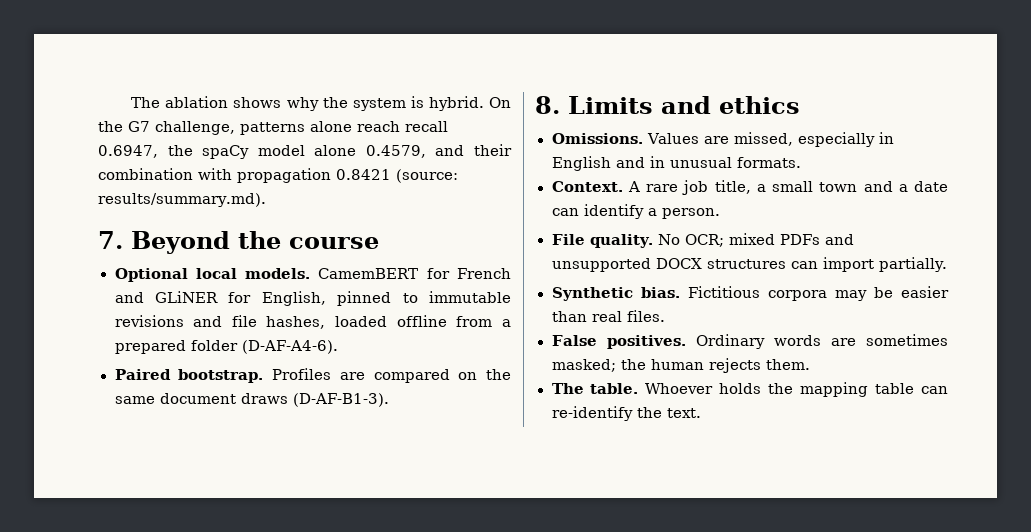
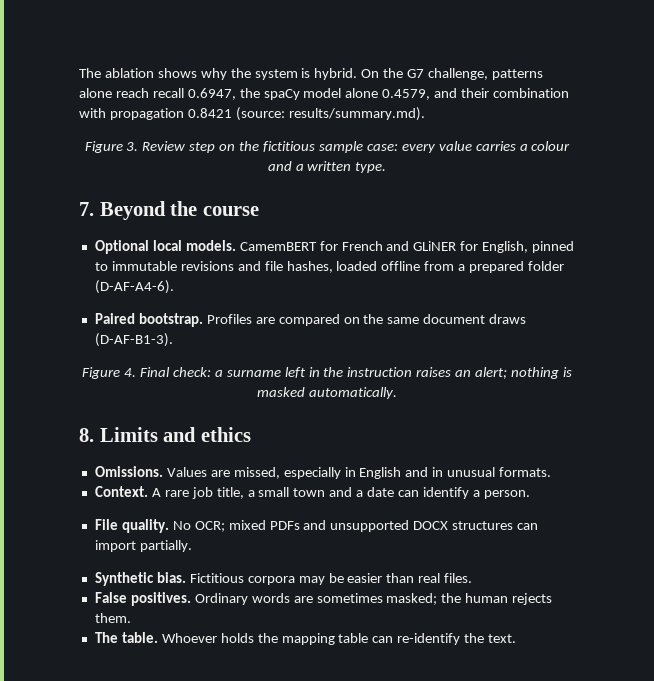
+ Figure 3. Review step on the fictitious sample case: every value carries a colour and a written type.
+ Figure 4. Final check: a surname left in the instruction raises an alert; nothing is masked automatically.

